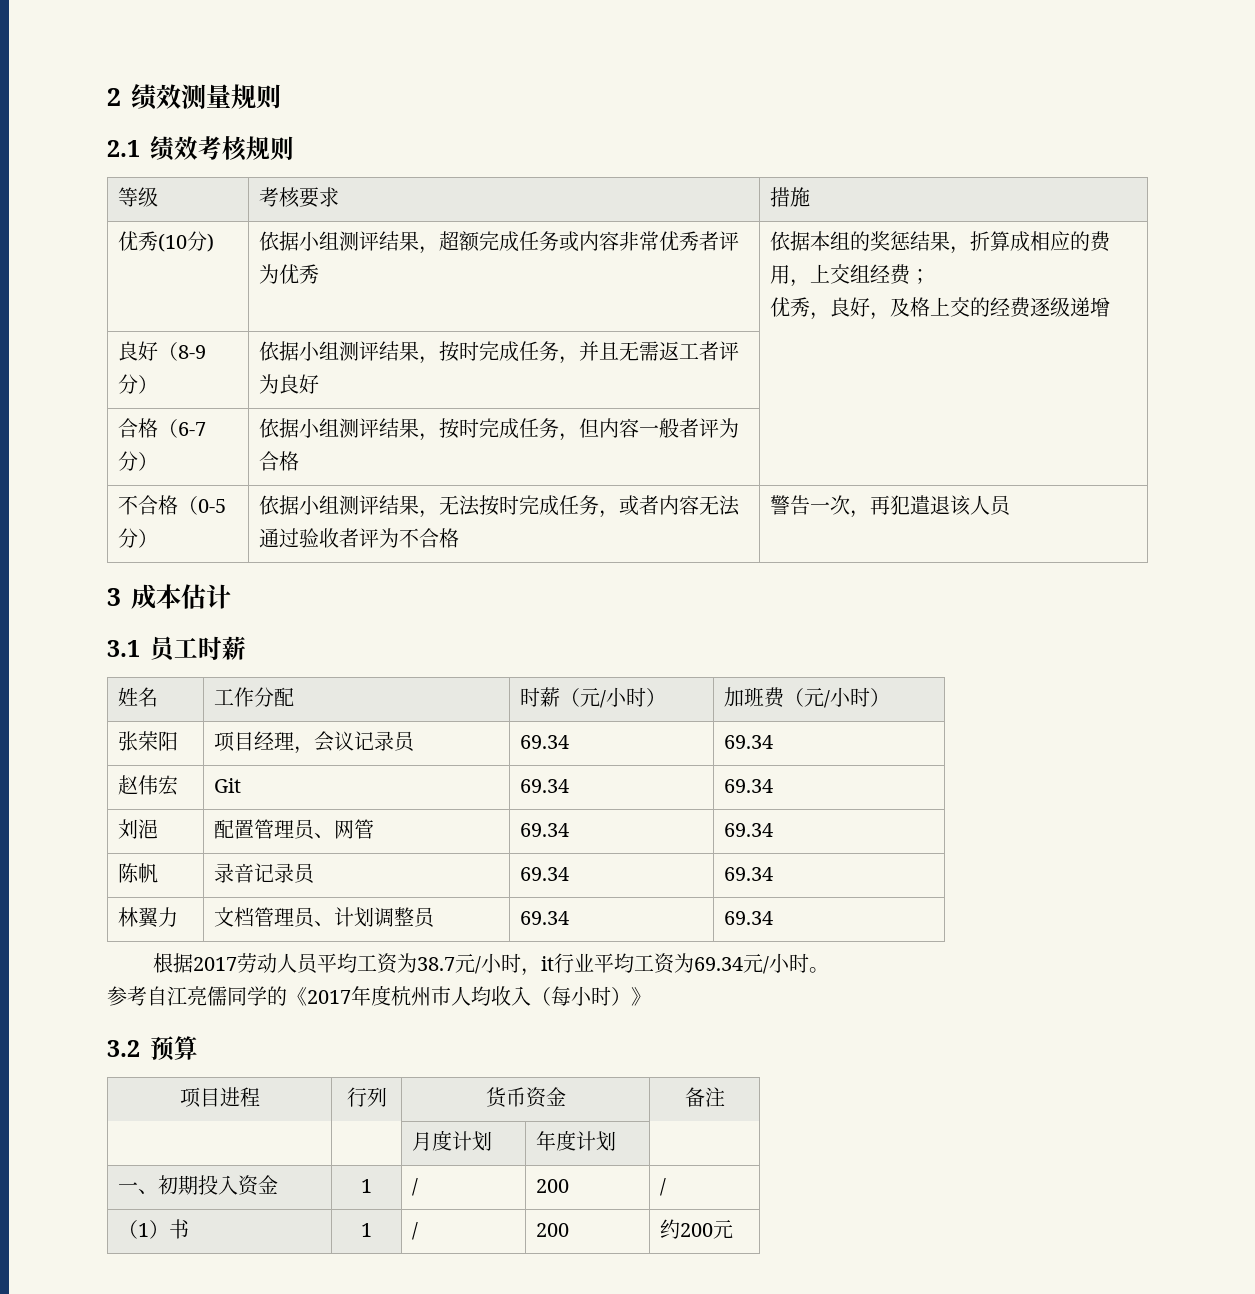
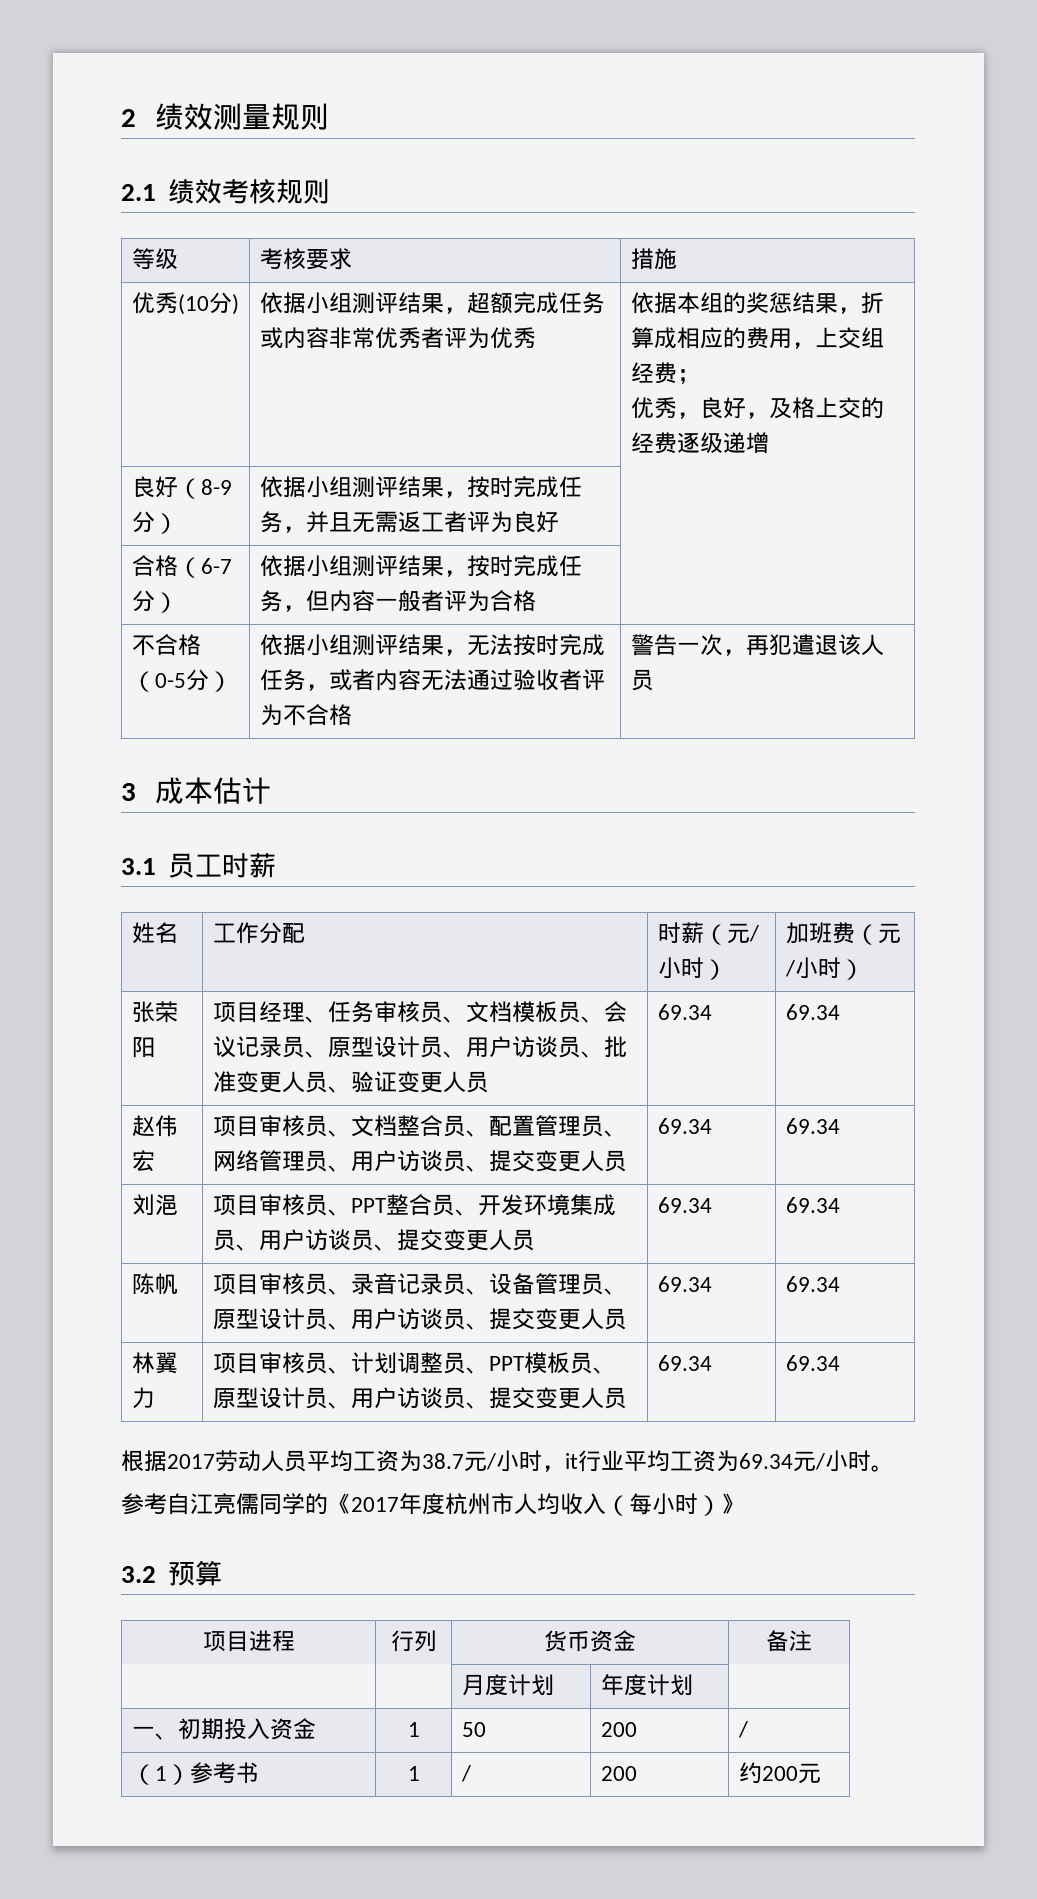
- 张荣阳 | 项目经理，会议记录员 | 69.34 | 69.34
- 赵伟宏 | Git | 69.34 | 69.34
- 刘浥 | 配置管理员、网管 | 69.34 | 69.34
+ 张荣阳 | 项目经理、任务审核员、文档模板员、会议记录员、原型设计员、用户访谈员、批准变更人员、验证变更人员 | 69.34 | 69.34
+ 赵伟宏 | 项目审核员、文档整合员、配置管理员、网络管理员、用户访谈员、提交变更人员 | 69.34 | 69.34
+ 刘浥 | 项目审核员、PPT整合员、开发环境集成员、用户访谈员、提交变更人员 | 69.34 | 69.34
- 陈帆 | 录音记录员 | 69.34 | 69.34
+ 陈帆 | 项目审核员、录音记录员、设备管理员、原型设计员、用户访谈员、提交变更人员 | 69.34 | 69.34
- 林翼力 | 文档管理员、计划调整员 | 69.34 | 69.34
+ 林翼力 | 项目审核员、计划调整员、PPT模板员、原型设计员、用户访谈员、提交变更人员 | 69.34 | 69.34
- 一、初期投入资金 | 1 | / | 200 | /
+ 一、初期投入资金 | 1 | 50 | 200 | /
- （1）书 | 1 | / | 200 | 约200元
+ （1）参考书 | 1 | / | 200 | 约200元

